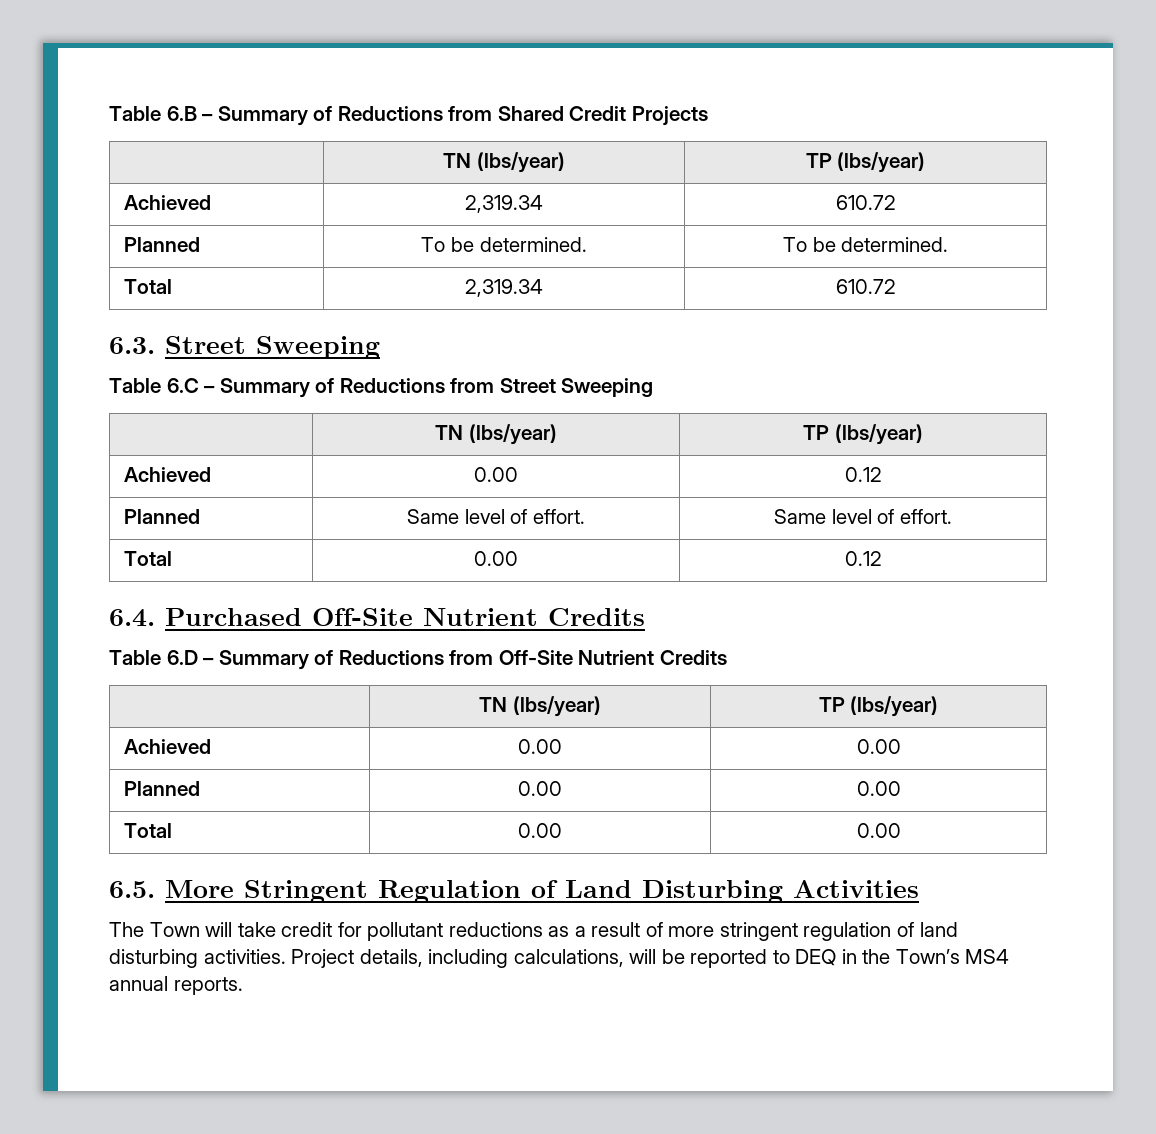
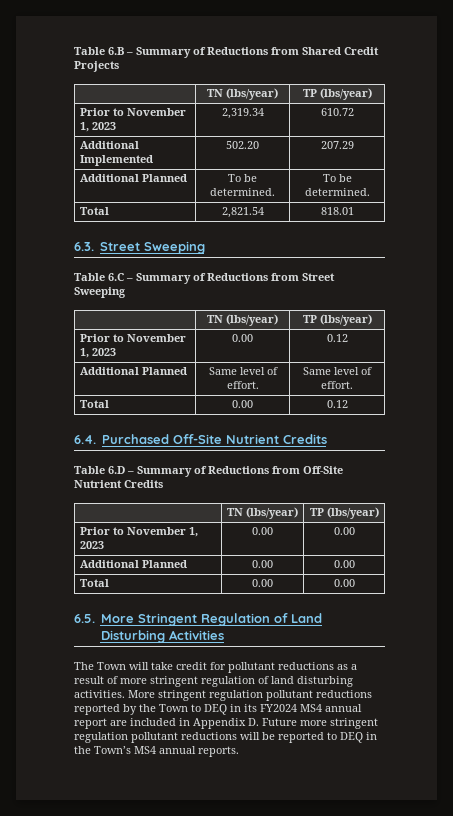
- Achieved | 2,319.34 | 610.72
- Planned | To be determined. | To be determined.
+ Prior to November 1, 2023 | 2,319.34 | 610.72
+ Additional Implemented | 502.20 | 207.29
+ Additional Planned | To be determined. | To be determined.
- Total | 2,319.34 | 610.72
+ Total | 2,821.54 | 818.01
- Achieved | 0.00 | 0.12
- Planned | Same level of effort. | Same level of effort.
+ Prior to November 1, 2023 | 0.00 | 0.12
+ Additional Planned | Same level of effort. | Same level of effort.
- Achieved | 0.00 | 0.00
- Planned | 0.00 | 0.00
+ Prior to November 1, 2023 | 0.00 | 0.00
+ Additional Planned | 0.00 | 0.00
- Project details, including calculations, will be reported to DEQ in the Town’s MS4 annual reports.
+ More stringent regulation pollutant reductions reported by the Town to DEQ in its FY2024 MS4 annual report are included in Appendix D. Future more stringent regulation pollutant reductions will be reported to DEQ in the Town’s MS4 annual reports.

